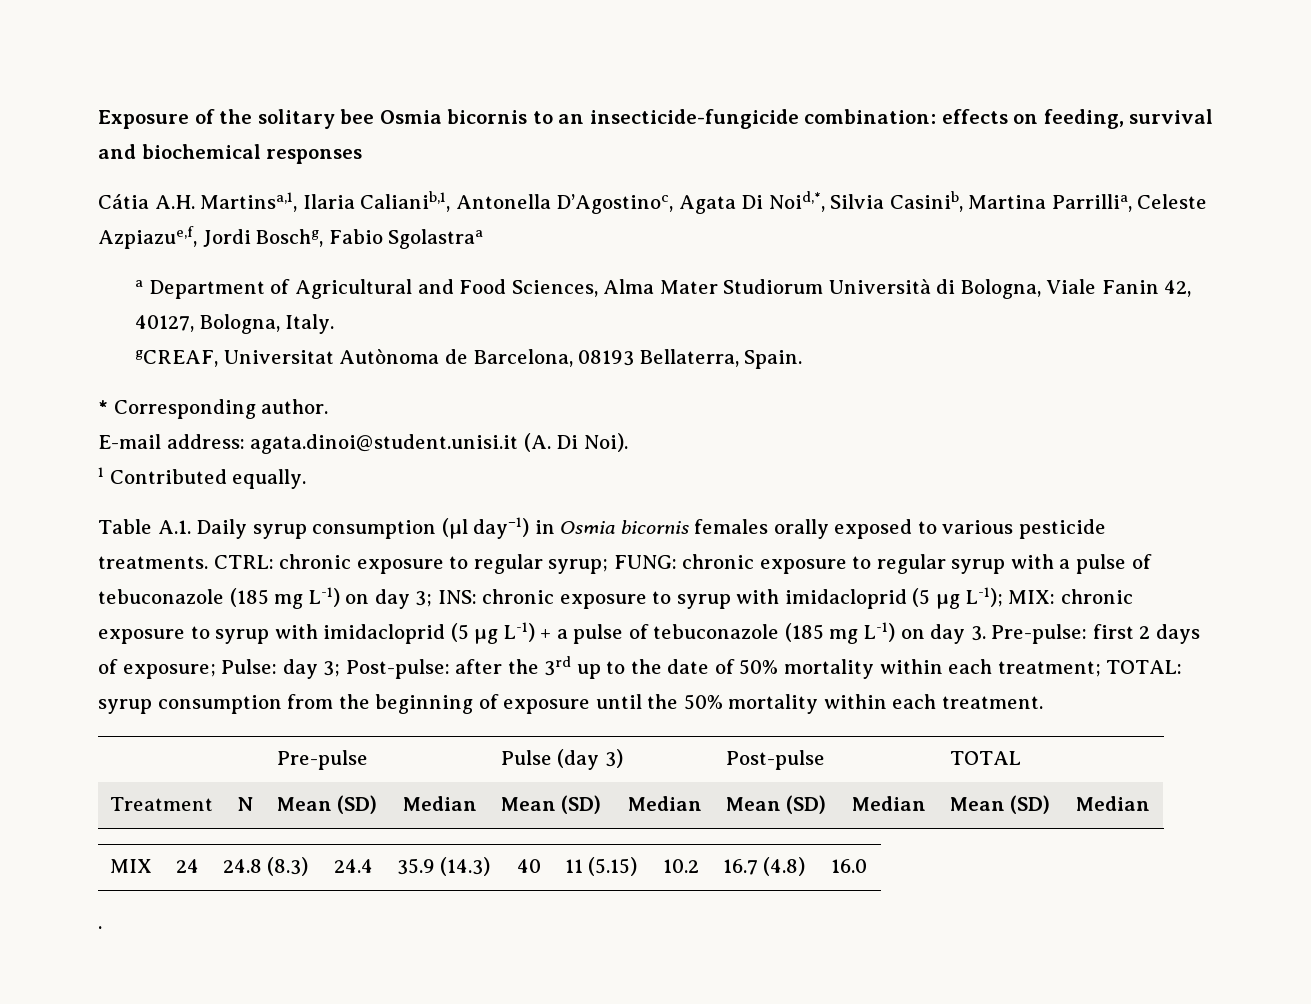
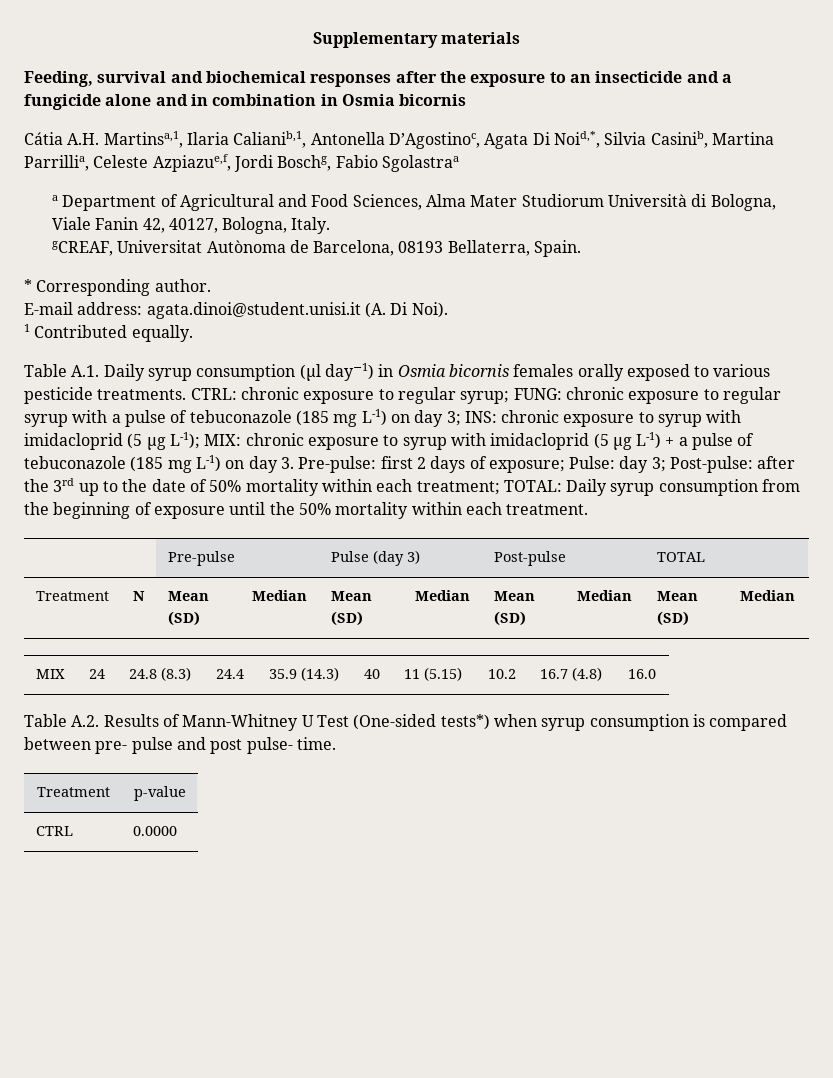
- Exposure of the solitary bee Osmia bicornis to an insecticide-fungicide combination: effects on feeding, survival and biochemical responses
+ Supplementary materials
+ Feeding, survival and biochemical responses after the exposure to an insecticide and a fungicide alone and in combination in Osmia bicornis
- syrup consumption from the beginning of exposure until the 50% mortality within each treatment.
+ Daily syrup consumption from the beginning of exposure until the 50% mortality within each treatment.
- .
+ Table A.2. Results of Mann-Whitney U Test (One-sided tests*) when syrup consumption is compared between pre- pulse and post pulse- time.
+ Treatment | p-value
+ CTRL | 0.0000

